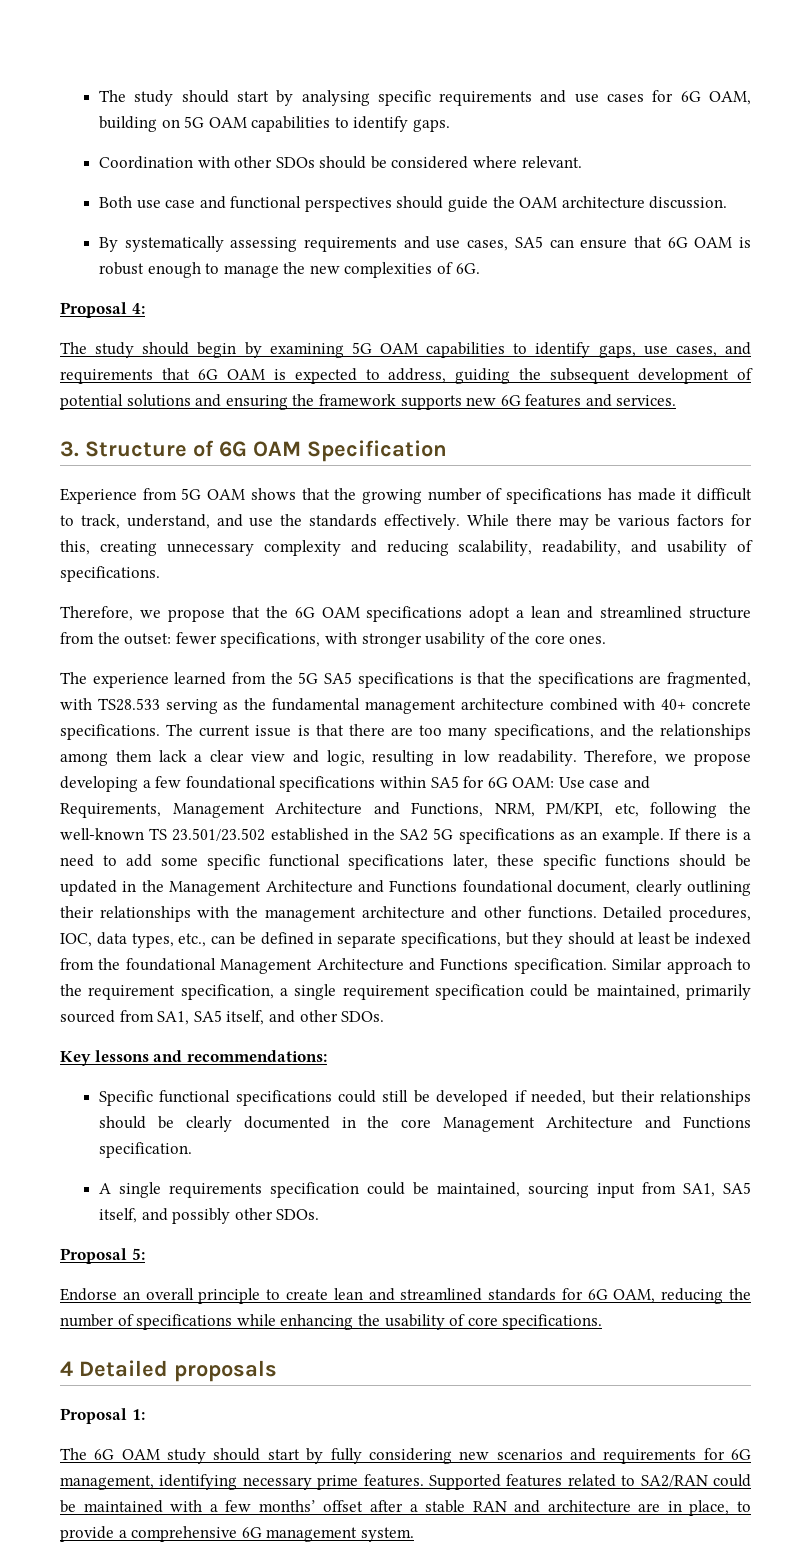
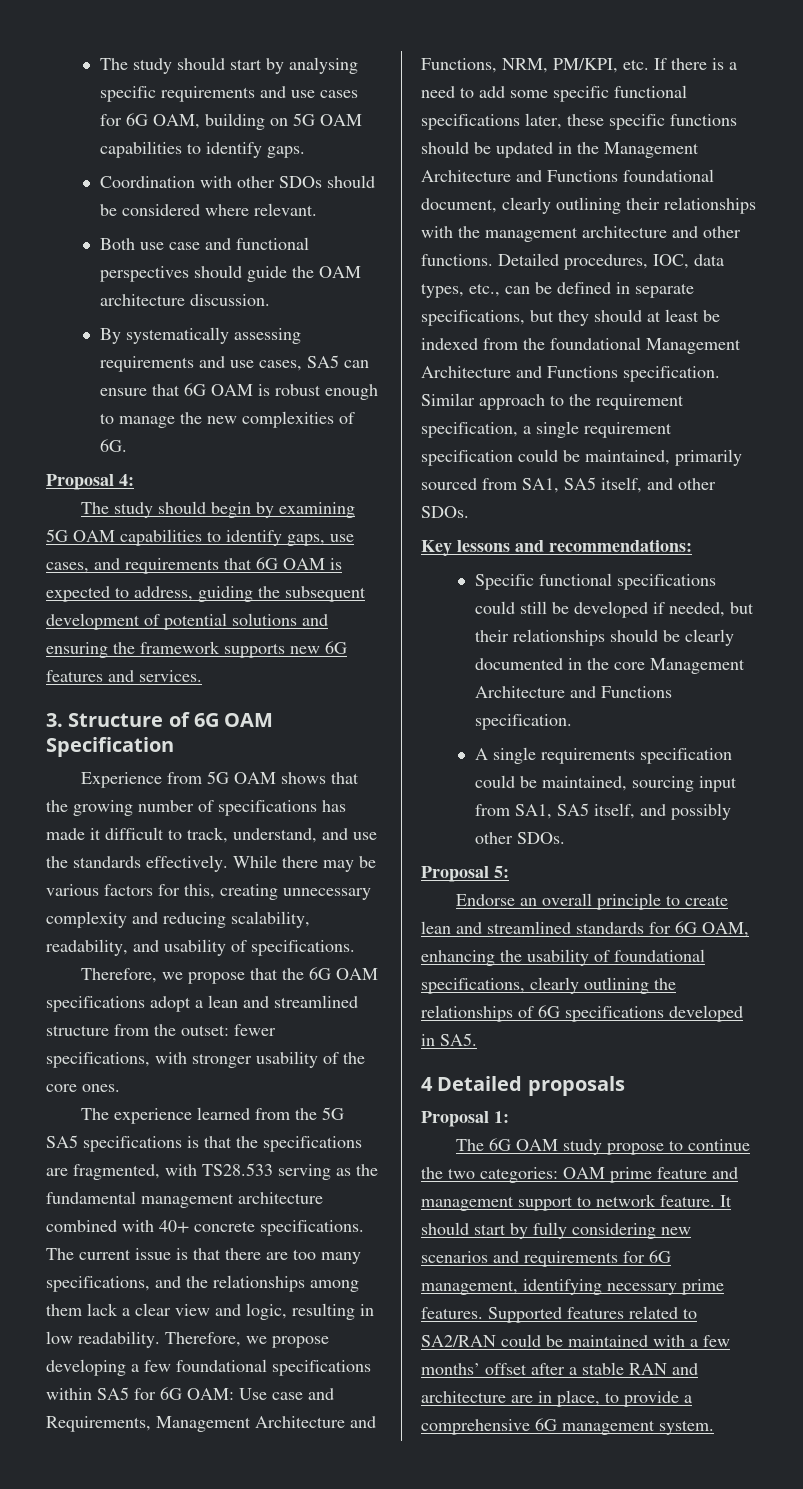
- Therefore, we propose developing a few foundational specifications within SA5 for 6G OAM: Use case and Requirements, Management Architecture and Functions, NRM, PM/KPI, etc, following the well-known TS 23.501/23.502 established in the SA2 5G specifications as an example. If there is a need to add some specific functional specifications later, these specific functions should be updated in the Management Architecture and Functions foundational document, clearly outlining their relationships with the management architecture and other functions.
+ Therefore, we propose developing a few foundational specifications within SA5 for 6G OAM: Use case and Requirements, Management Architecture and Functions, NRM, PM/KPI, etc. If there is a need to add some specific functional specifications later, these specific functions should be updated in the Management Architecture and Functions foundational document, clearly outlining their relationships with the management architecture and other functions.
- Endorse an overall principle to create lean and streamlined standards for 6G OAM, reducing the number of specifications while enhancing the usability of core specifications.
+ Endorse an overall principle to create lean and streamlined standards for 6G OAM, enhancing the usability of foundational specifications, clearly outlining the relationships of 6G specifications developed in SA5.
- The 6G OAM study should start by fully considering new scenarios and requirements for 6G management, identifying necessary prime features.
+ The 6G OAM study propose to continue the two categories: OAM prime feature and management support to network feature. It should start by fully considering new scenarios and requirements for 6G management, identifying necessary prime features.

